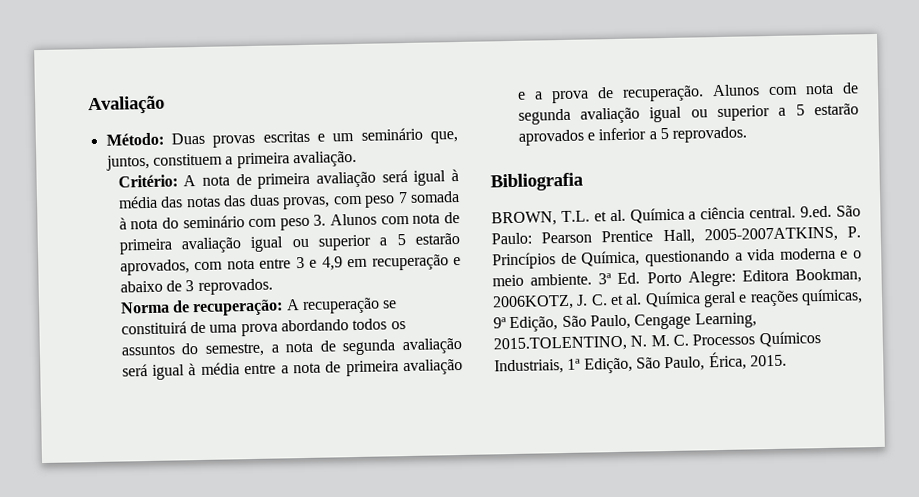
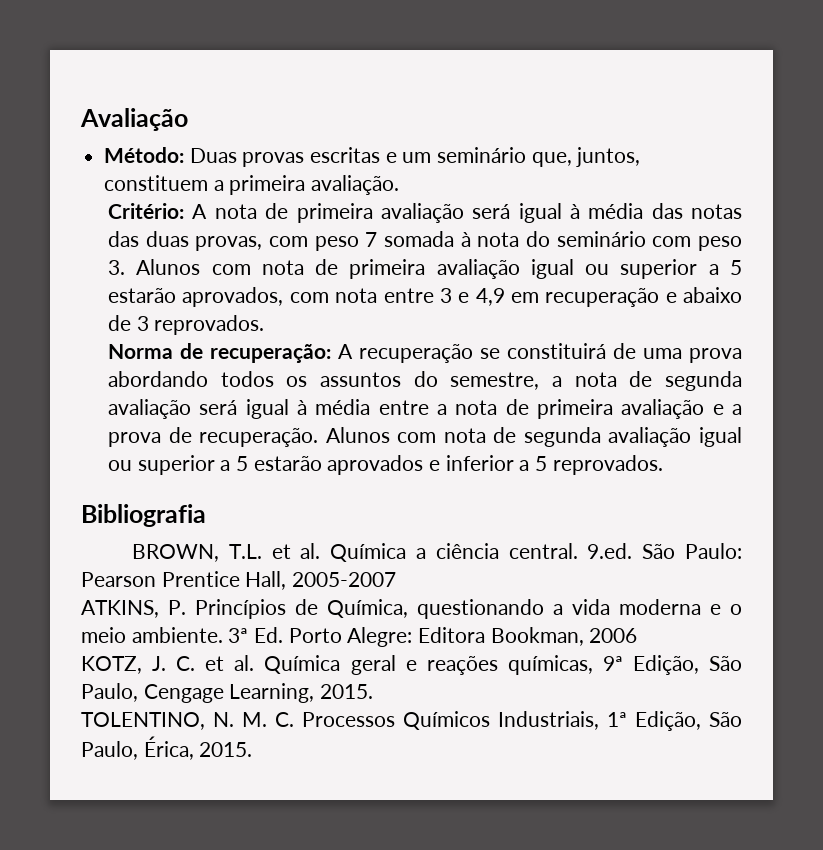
- 9.ed. São Paulo: Pearson Prentice Hall, 2005-2007ATKINS, P. Princípios de Química, questionando a vida moderna e o meio ambiente.
+ 9.ed. São Paulo: Pearson Prentice Hall, 2005-2007
+ ATKINS, P. Princípios de Química, questionando a vida moderna e o meio ambiente.
- 3ª Ed. Porto Alegre: Editora Bookman, 2006KOTZ, J. C. et al. Química geral e reações químicas, 9ª Edição, São Paulo, Cengage Learning, 2015.TOLENTINO, N. M. C. Processos Químicos Industriais, 1ª Edição, São Paulo, Érica, 2015.
+ 3ª Ed. Porto Alegre: Editora Bookman, 2006
+ KOTZ, J. C. et al. Química geral e reações químicas, 9ª Edição, São Paulo, Cengage Learning, 2015.
+ TOLENTINO, N. M. C. Processos Químicos Industriais, 1ª Edição, São Paulo, Érica, 2015.

